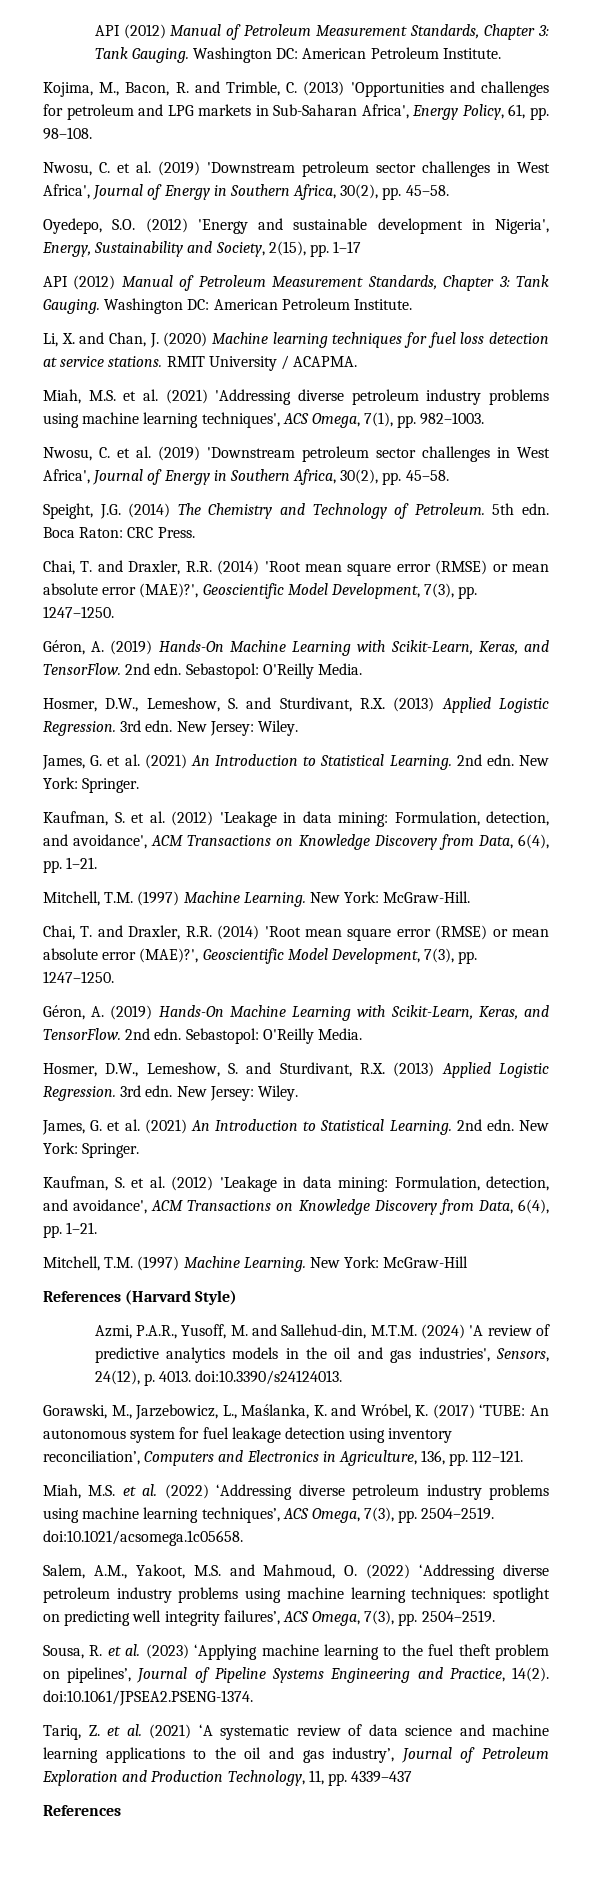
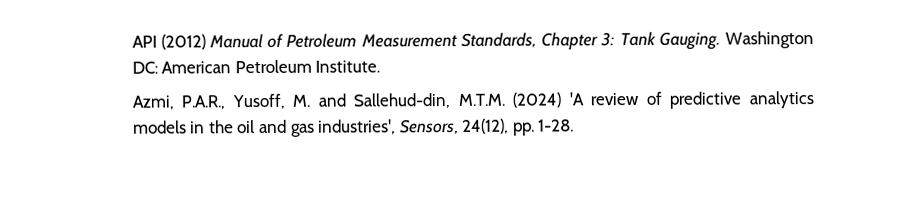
- Kojima, M., Bacon, R. and Trimble, C. (2013) 'Opportunities and challenges for petroleum and LPG markets in Sub-Saharan Africa', Energy Policy, 61, pp. 98–108.
- Nwosu, C. et al. (2019) 'Downstream petroleum sector challenges in West Africa', Journal of Energy in Southern Africa, 30(2), pp. 45–58.
- Oyedepo, S.O. (2012) 'Energy and sustainable development in Nigeria', Energy, Sustainability and Society, 2(15), pp. 1–17
- API (2012) Manual of Petroleum Measurement Standards, Chapter 3: Tank Gauging. Washington DC: American Petroleum Institute.
- Li, X. and Chan, J. (2020) Machine learning techniques for fuel loss detection at service stations. RMIT University / ACAPMA.
- Miah, M.S. et al. (2021) 'Addressing diverse petroleum industry problems using machine learning techniques', ACS Omega, 7(1), pp. 982–1003.
- Nwosu, C. et al. (2019) 'Downstream petroleum sector challenges in West Africa', Journal of Energy in Southern Africa, 30(2), pp. 45–58.
- Speight, J.G. (2014) The Chemistry and Technology of Petroleum. 5th edn. Boca Raton: CRC Press.
- Chai, T. and Draxler, R.R. (2014) 'Root mean square error (RMSE) or mean absolute error (MAE)?', Geoscientific Model Development, 7(3), pp. 1247–1250.
- Géron, A. (2019) Hands-On Machine Learning with Scikit-Learn, Keras, and TensorFlow. 2nd edn. Sebastopol: O'Reilly Media.
- Hosmer, D.W., Lemeshow, S. and Sturdivant, R.X. (2013) Applied Logistic Regression. 3rd edn. New Jersey: Wiley.
- James, G. et al. (2021) An Introduction to Statistical Learning. 2nd edn. New York: Springer.
- Kaufman, S. et al. (2012) 'Leakage in data mining: Formulation, detection, and avoidance', ACM Transactions on Knowledge Discovery from Data, 6(4), pp. 1–21.
- Mitchell, T.M. (1997) Machine Learning. New York: McGraw-Hill.
- Chai, T. and Draxler, R.R. (2014) 'Root mean square error (RMSE) or mean absolute error (MAE)?', Geoscientific Model Development, 7(3), pp. 1247–1250.
- Géron, A. (2019) Hands-On Machine Learning with Scikit-Learn, Keras, and TensorFlow. 2nd edn. Sebastopol: O'Reilly Media.
- Hosmer, D.W., Lemeshow, S. and Sturdivant, R.X. (2013) Applied Logistic Regression. 3rd edn. New Jersey: Wiley.
- James, G. et al. (2021) An Introduction to Statistical Learning. 2nd edn. New York: Springer.
- Kaufman, S. et al. (2012) 'Leakage in data mining: Formulation, detection, and avoidance', ACM Transactions on Knowledge Discovery from Data, 6(4), pp. 1–21.
- Mitchell, T.M. (1997) Machine Learning. New York: McGraw-Hill
- References (Harvard Style)
- Azmi, P.A.R., Yusoff, M. and Sallehud-din, M.T.M. (2024) 'A review of predictive analytics models in the oil and gas industries', Sensors, 24(12), p. 4013. doi:10.3390/s24124013.
- Gorawski, M., Jarzebowicz, L., Maślanka, K. and Wróbel, K. (2017) ‘TUBE: An autonomous system for fuel leakage detection using inventory reconciliation’, Computers and Electronics in Agriculture, 136, pp. 112–121.
- Miah, M.S. et al. (2022) ‘Addressing diverse petroleum industry problems using machine learning techniques’, ACS Omega, 7(3), pp. 2504–2519. doi:10.1021/acsomega.1c05658.
- Salem, A.M., Yakoot, M.S. and Mahmoud, O. (2022) ‘Addressing diverse petroleum industry problems using machine learning techniques: spotlight on predicting well integrity failures’, ACS Omega, 7(3), pp. 2504–2519.
- Sousa, R. et al. (2023) ‘Applying machine learning to the fuel theft problem on pipelines’, Journal of Pipeline Systems Engineering and Practice, 14(2). doi:10.1061/JPSEA2.PSENG-1374.
- Tariq, Z. et al. (2021) ‘A systematic review of data science and machine learning applications to the oil and gas industry’, Journal of Petroleum Exploration and Production Technology, 11, pp. 4339–437
- References
+ Azmi, P.A.R., Yusoff, M. and Sallehud-din, M.T.M. (2024) 'A review of predictive analytics models in the oil and gas industries', Sensors, 24(12), pp. 1-28.

